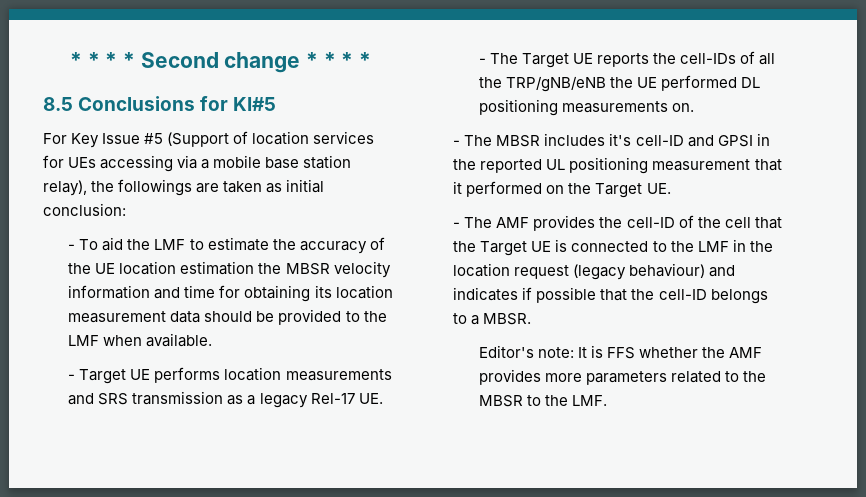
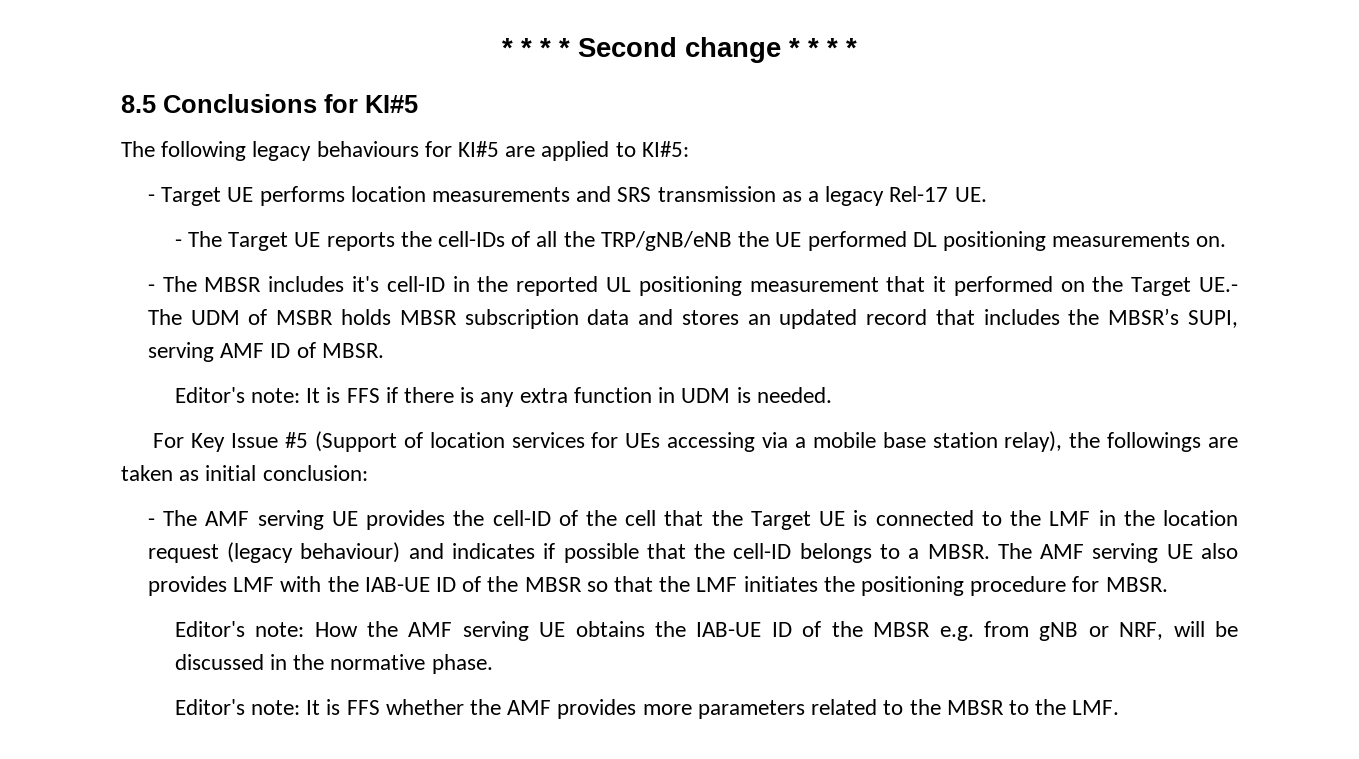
- For Key Issue #5 (Support of location services for UEs accessing via a mobile base station relay), the followings are taken as initial conclusion:
- - To aid the LMF to estimate the accuracy of the UE location estimation the MBSR velocity information and time for obtaining its location measurement data should be provided to the LMF when available.
+ The following legacy behaviours for KI#5 are applied to KI#5:
- - The MBSR includes it's cell-ID and GPSI in the reported UL positioning measurement that it performed on the Target UE.
+ - The MBSR includes it's cell-ID in the reported UL positioning measurement that it performed on the Target UE.- The UDM of MSBR holds MBSR subscription data and stores an updated record that includes the MBSR’s SUPI, serving AMF ID of MBSR.
+ Editor's note: It is FFS if there is any extra function in UDM is needed.
+ For Key Issue #5 (Support of location services for UEs accessing via a mobile base station relay), the followings are taken as initial conclusion:
- - The AMF provides the cell-ID of the cell that the Target UE is connected to the LMF in the location request (legacy behaviour) and indicates if possible that the cell-ID belongs to a MBSR.
+ - The AMF serving UE provides the cell-ID of the cell that the Target UE is connected to the LMF in the location request (legacy behaviour) and indicates if possible that the cell-ID belongs to a MBSR. The AMF serving UE also provides LMF with the IAB-UE ID of the MBSR so that the LMF initiates the positioning procedure for MBSR.
+ Editor's note: How the AMF serving UE obtains the IAB-UE ID of the MBSR e.g. from gNB or NRF, will be discussed in the normative phase.

